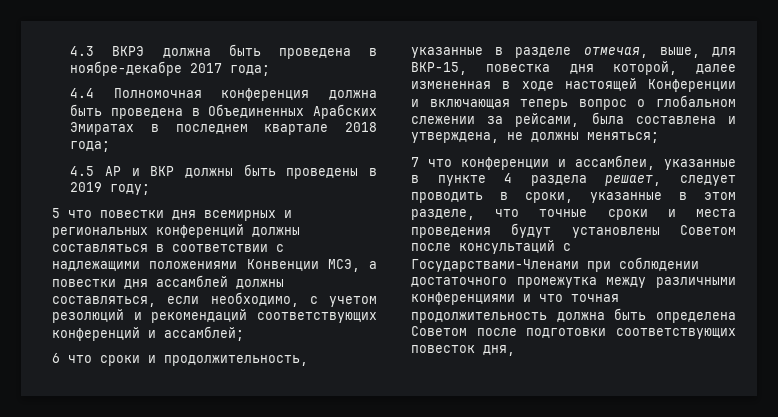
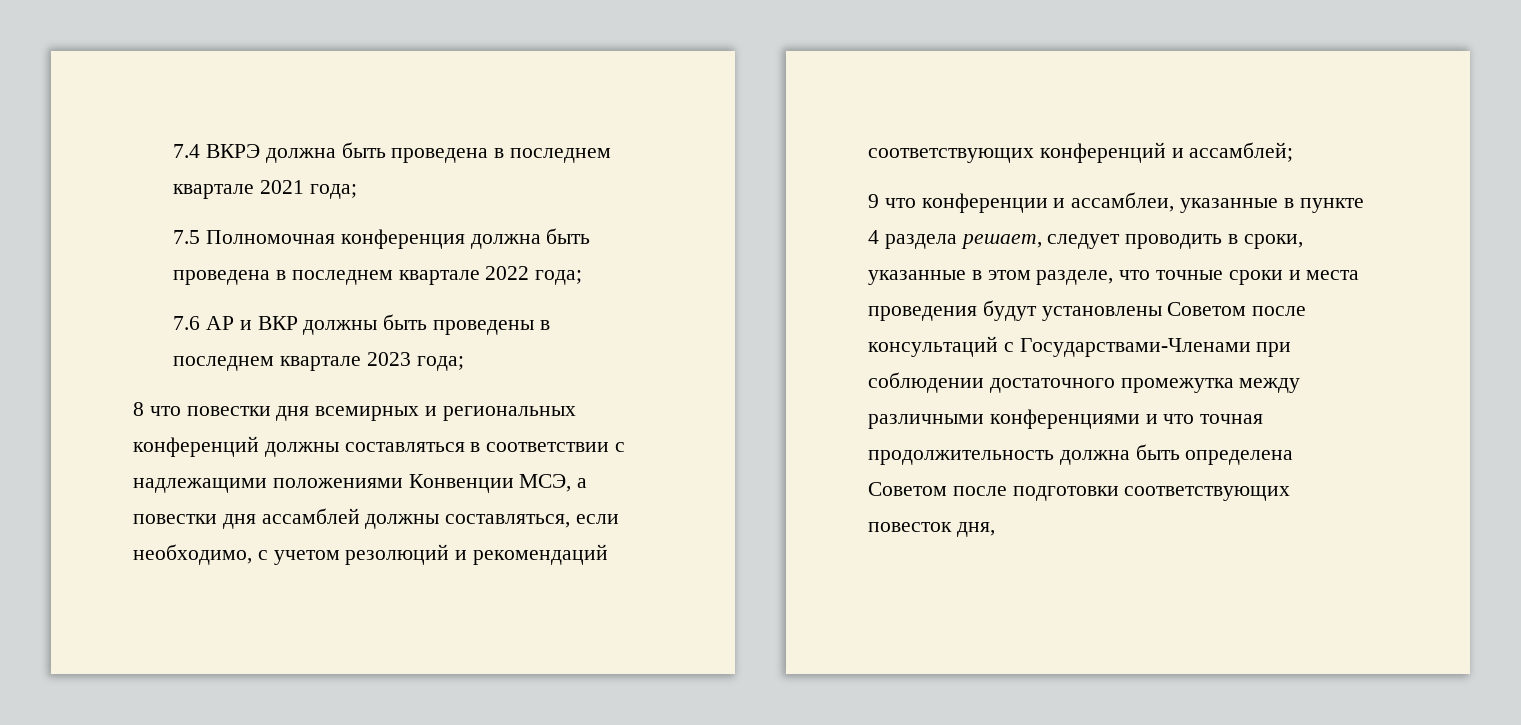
- 4.3 ВКРЭ должна быть проведена в ноябре-декабре 2017 года;
- 4.4 Полномочная конференция должна быть проведена в Объединенных Арабских Эмиратах в последнем квартале 2018 года;
- 4.5 АР и ВКР должны быть проведены в 2019 году;
- 5 что повестки дня всемирных и региональных конференций должны составляться в соответствии с надлежащими положениями Конвенции МСЭ, а повестки дня ассамблей должны составляться, если необходимо, с учетом резолюций и рекомендаций соответствующих конференций и ассамблей;
+ 7.4 ВКРЭ должна быть проведена в последнем квартале 2021 года;
+ 7.5 Полномочная конференция должна быть проведена в последнем квартале 2022 года;
+ 7.6 АР и ВКР должны быть проведены в последнем квартале 2023 года;
+ 8 что повестки дня всемирных и региональных конференций должны составляться в соответствии с надлежащими положениями Конвенции МСЭ, а повестки дня ассамблей должны составляться, если необходимо, с учетом резолюций и рекомендаций соответствующих конференций и ассамблей;
- 6 что сроки и продолжительность, указанные в разделе отмечая, выше, для ВКР-15, повестка дня которой, далее измененная в ходе настоящей Конференции и включающая теперь вопрос о глобальном слежении за рейсами, была составлена и утверждена, не должны меняться;
- 7 что конференции и ассамблеи, указанные в пункте 4 раздела решает, следует проводить в сроки, указанные в этом разделе, что точные сроки и места проведения будут установлены Советом после консультаций с Государствами-Членами при соблюдении достаточного промежутка между различными конференциями и что точная продолжительность должна быть определена Советом после подготовки соответствующих повесток дня,
+ 9 что конференции и ассамблеи, указанные в пункте 4 раздела решает, следует проводить в сроки, указанные в этом разделе, что точные сроки и места проведения будут установлены Советом после консультаций с Государствами-Членами при соблюдении достаточного промежутка между различными конференциями и что точная продолжительность должна быть определена Советом после подготовки соответствующих повесток дня,

